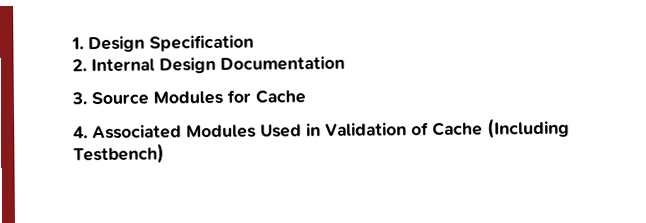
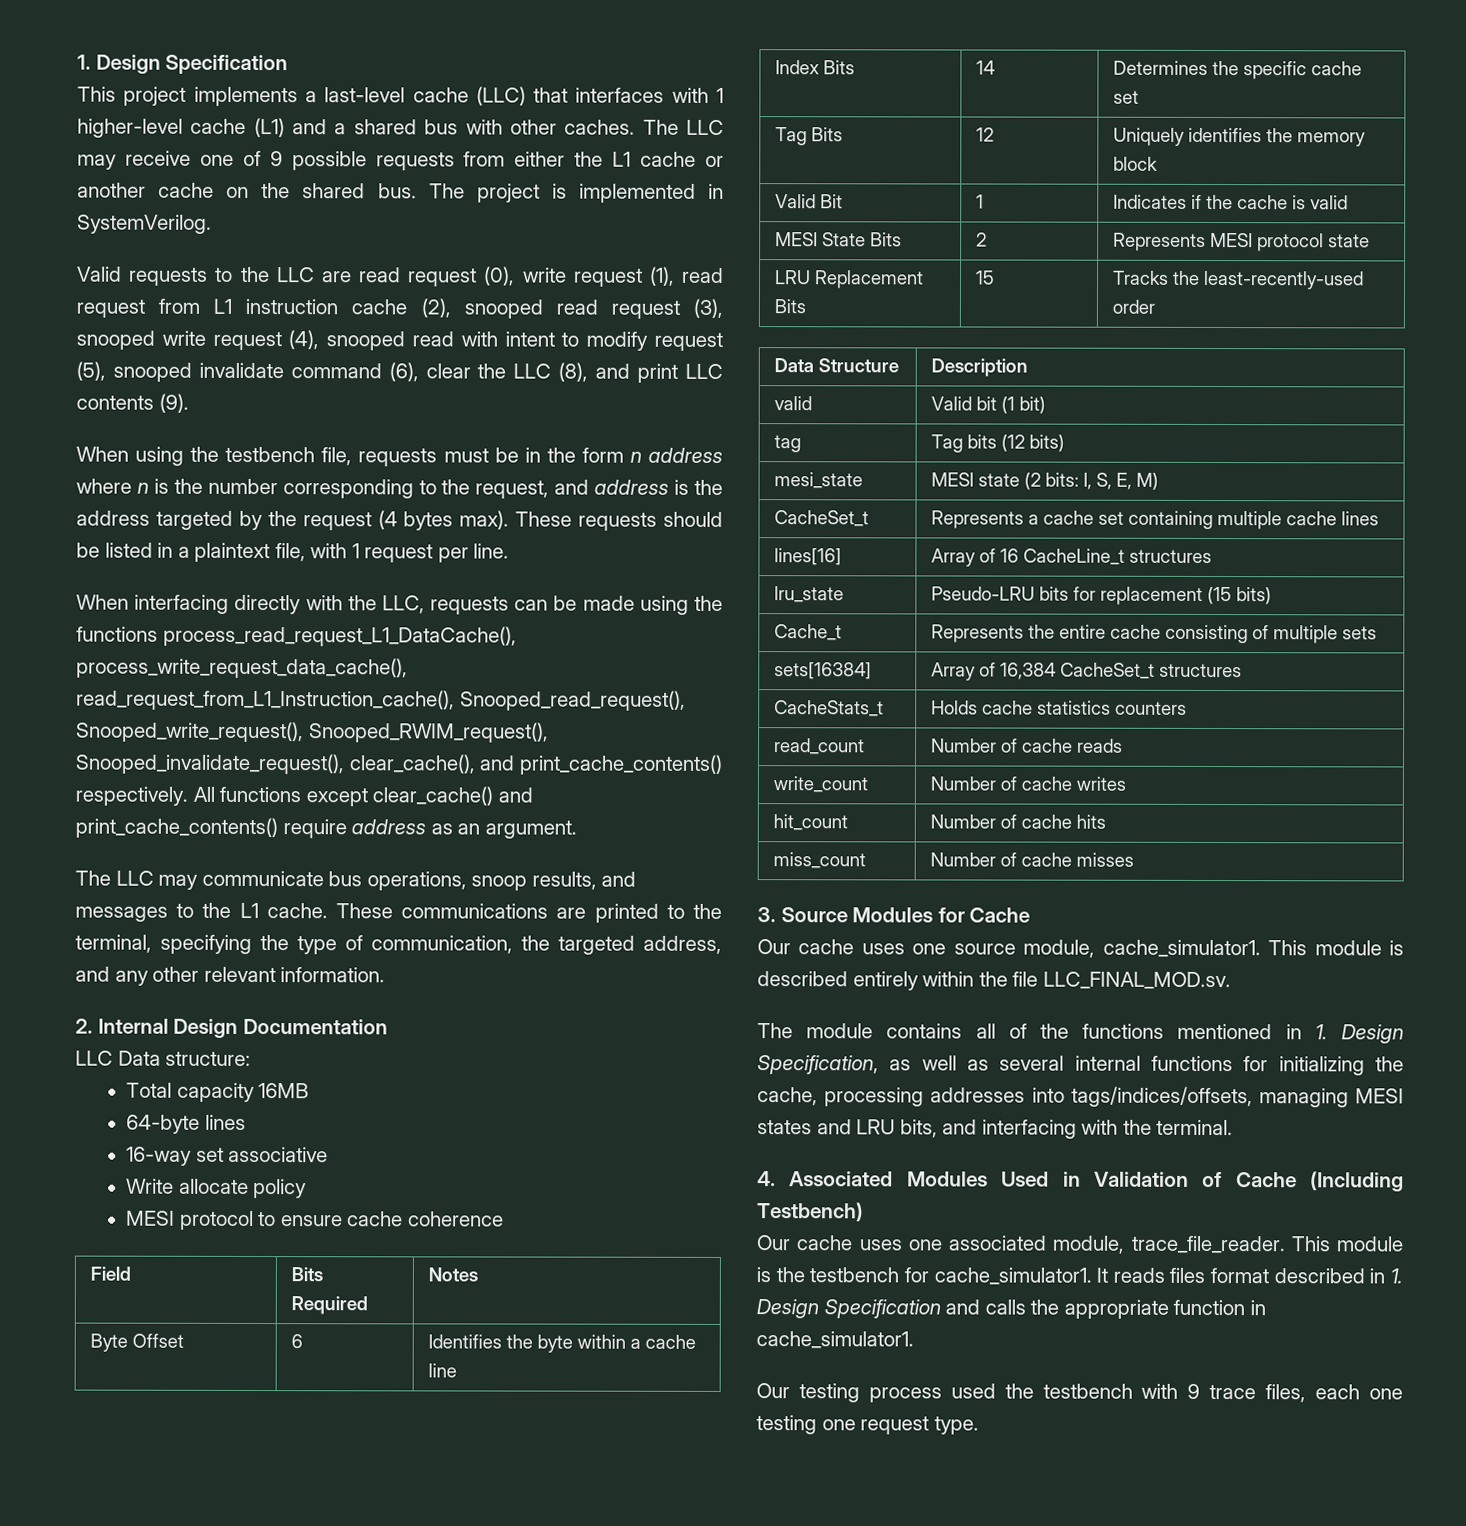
+ This project implements a last-level cache (LLC) that interfaces with 1 higher-level cache (L1) and a shared bus with other caches. The LLC may receive one of 9 possible requests from either the L1 cache or another cache on the shared bus. The project is implemented in SystemVerilog.
+ Valid requests to the LLC are read request (0), write request (1), read request from L1 instruction cache (2), snooped read request (3), snooped write request (4), snooped read with intent to modify request (5), snooped invalidate command (6), clear the LLC (8), and print LLC contents (9).
+ When using the testbench file, requests must be in the form n address where n is the number corresponding to the request, and address is the address targeted by the request (4 bytes max). These requests should be listed in a plaintext file, with 1 request per line.
+ When interfacing directly with the LLC, requests can be made using the functions process_read_request_L1_DataCache(), process_write_request_data_cache(), read_request_from_L1_Instruction_cache(), Snooped_read_request(), Snooped_write_request(), Snooped_RWIM_request(), Snooped_invalidate_request(), clear_cache(), and print_cache_contents() respectively. All functions except clear_cache() and print_cache_contents() require address as an argument.
+ The LLC may communicate bus operations, snoop results, and messages to the L1 cache. These communications are printed to the terminal, specifying the type of communication, the targeted address, and any other relevant information.
  2. Internal Design Documentation
+ LLC Data structure:
+ Total capacity 16MB
+ 64-byte lines
+ 16-way set associative
+ Write allocate policy
+ MESI protocol to ensure cache coherence
+ Field | Bits Required | Notes
+ Byte Offset | 6 | Identifies the byte within a cache line
+ Index Bits | 14 | Determines the specific cache set
+ Tag Bits | 12 | Uniquely identifies the memory block
+ Valid Bit | 1 | Indicates if the cache is valid
+ MESI State Bits | 2 | Represents MESI protocol state
+ LRU Replacement Bits | 15 | Tracks the least-recently-used order
+ Data Structure | Description
+ valid | Valid bit (1 bit)
+ tag | Tag bits (12 bits)
+ mesi_state | MESI state (2 bits: I, S, E, M)
+ CacheSet_t | Represents a cache set containing multiple cache lines
+ lines[16] | Array of 16 CacheLine_t structures
+ lru_state | Pseudo-LRU bits for replacement (15 bits)
+ Cache_t | Represents the entire cache consisting of multiple sets
+ sets[16384] | Array of 16,384 CacheSet_t structures
+ CacheStats_t | Holds cache statistics counters
+ read_count | Number of cache reads
+ write_count | Number of cache writes
+ hit_count | Number of cache hits
+ miss_count | Number of cache misses
+ Our cache uses one source module, cache_simulator1. This module is described entirely within the file LLC_FINAL_MOD.sv.
+ The module contains all of the functions mentioned in 1. Design Specification, as well as several internal functions for initializing the cache, processing addresses into tags/indices/offsets, managing MESI states and LRU bits, and interfacing with the terminal.
+ Our cache uses one associated module, trace_file_reader. This module is the testbench for cache_simulator1. It reads files format described in 1. Design Specification and calls the appropriate function in cache_simulator1.
+ Our testing process used the testbench with 9 trace files, each one testing one request type.

